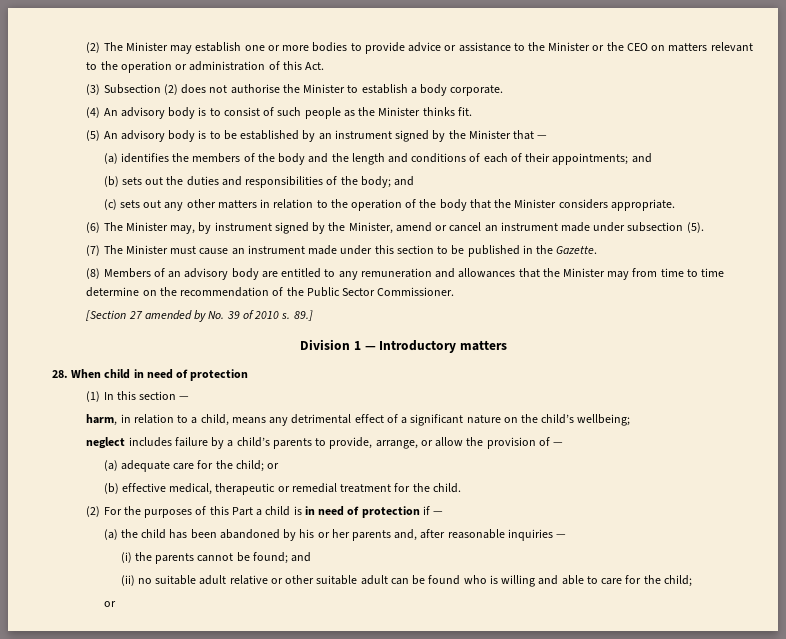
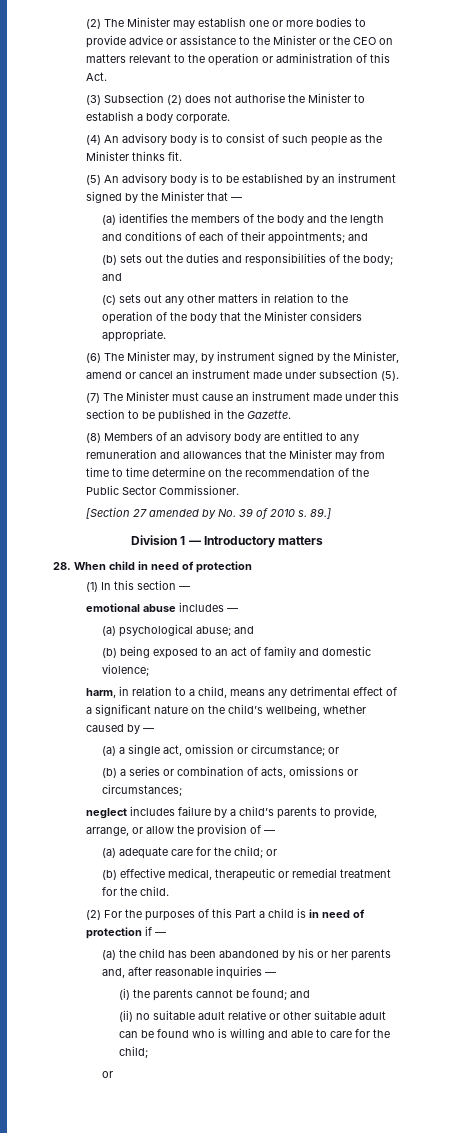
+ emotional abuse includes —
+ (a) psychological abuse; and
+ (b) being exposed to an act of family and domestic violence;
- harm, in relation to a child, means any detrimental effect of a significant nature on the child’s wellbeing;
+ harm, in relation to a child, means any detrimental effect of a significant nature on the child’s wellbeing, whether caused by —
+ (a) a single act, omission or circumstance; or
+ (b) a series or combination of acts, omissions or circumstances;

